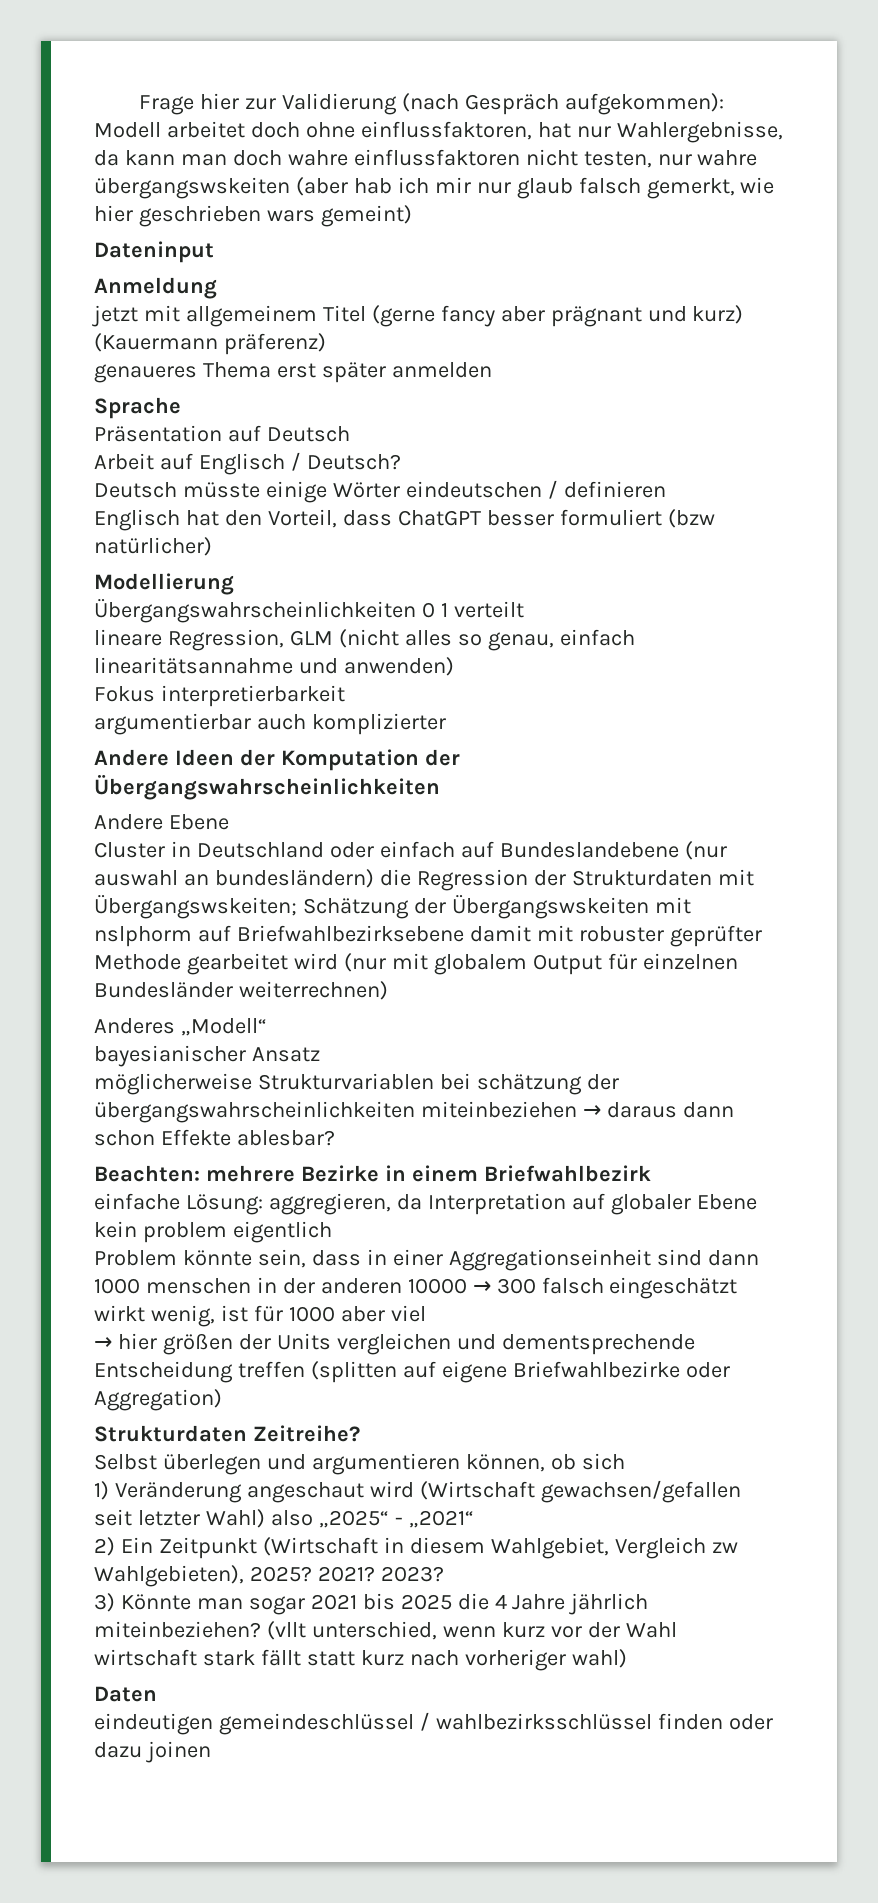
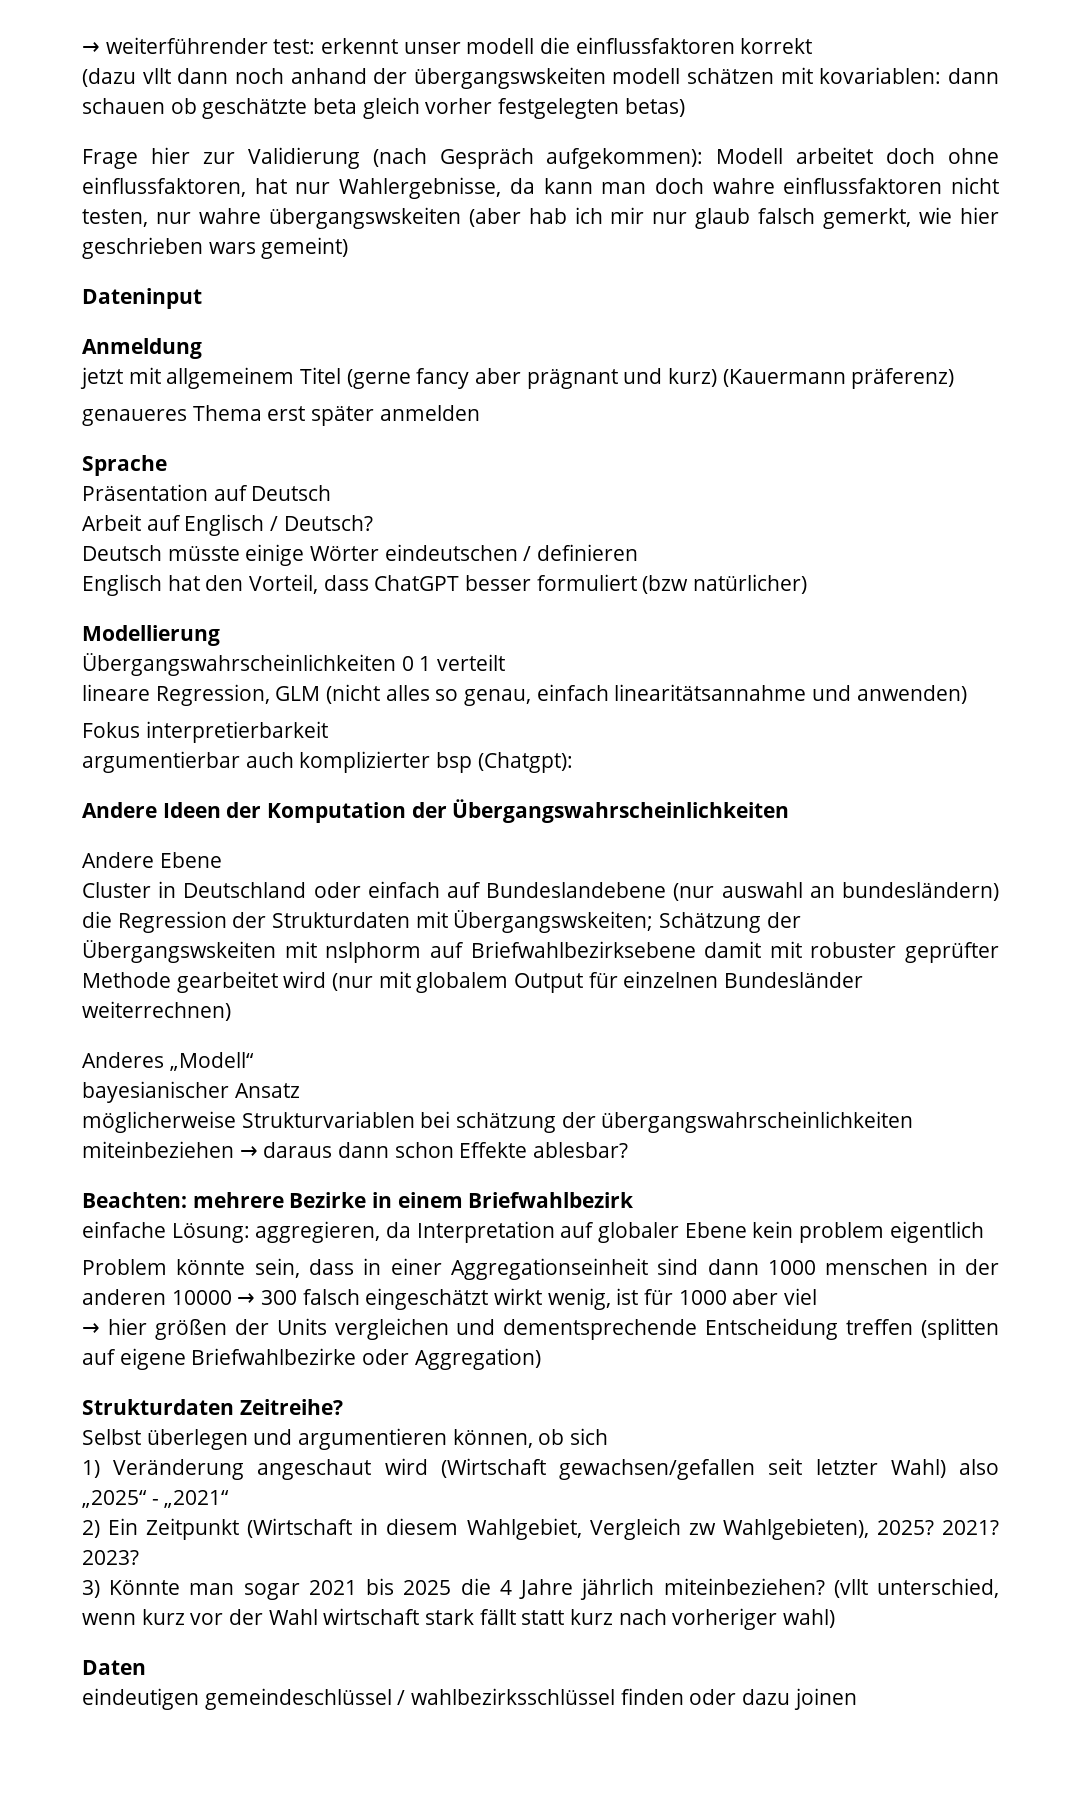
+ → weiterführender test: erkennt unser modell die einflussfaktoren korrekt
+ (dazu vllt dann noch anhand der übergangswskeiten modell schätzen mit kovariablen: dann schauen ob geschätzte beta gleich vorher festgelegten betas)
- argumentierbar auch komplizierter
+ argumentierbar auch komplizierter bsp (Chatgpt):

